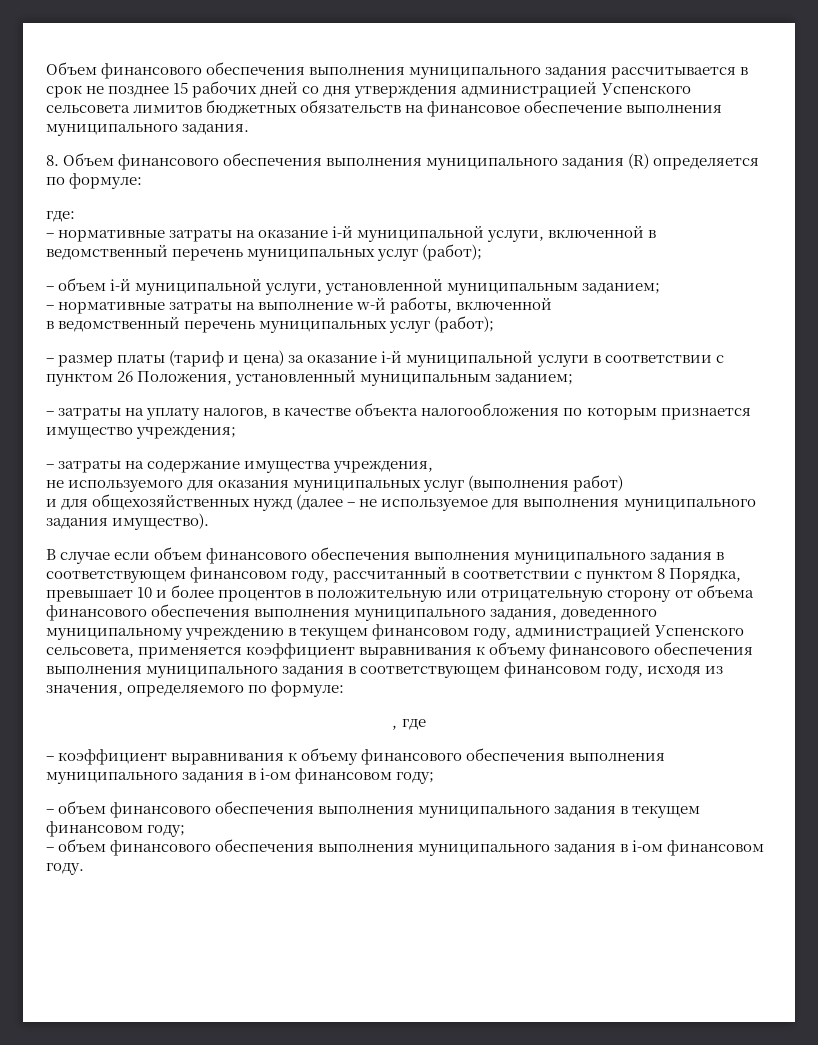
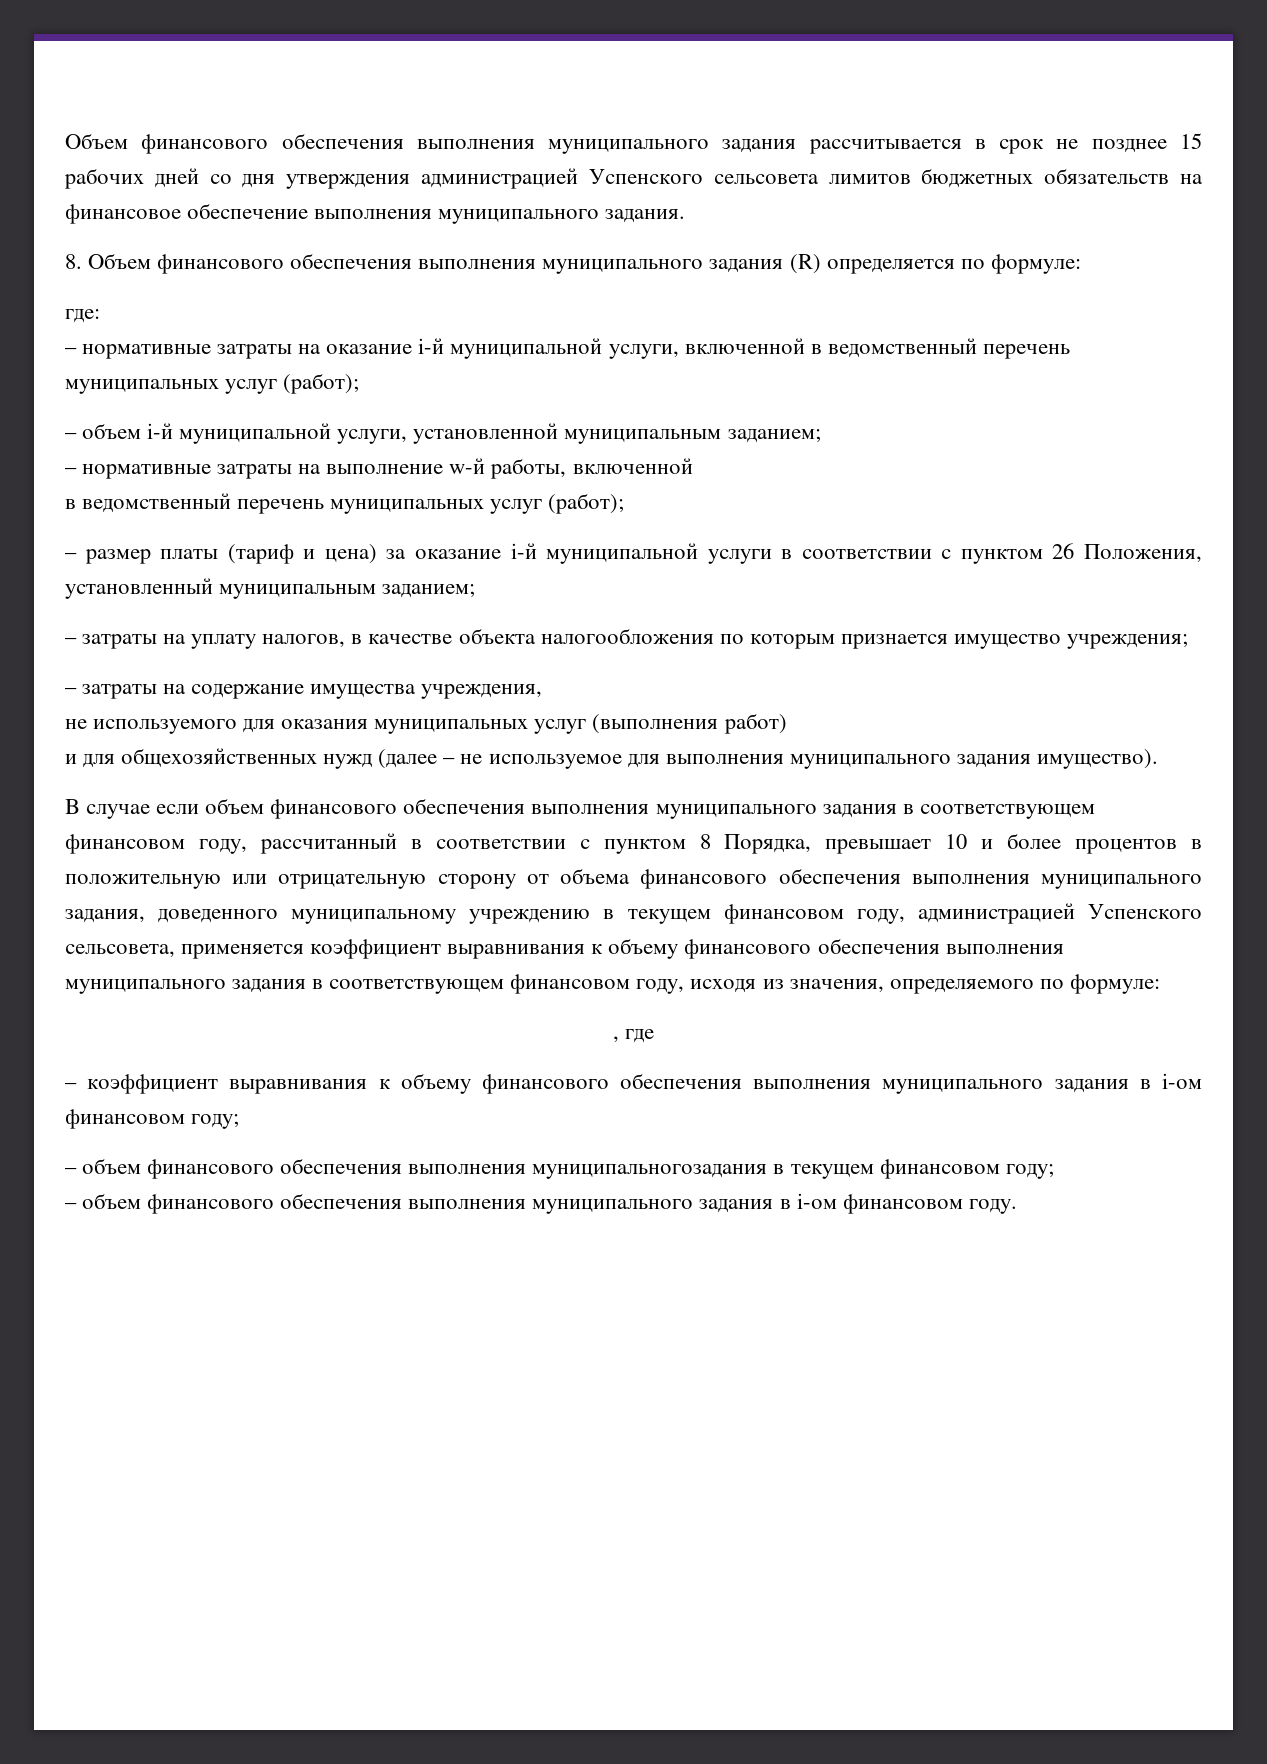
- – объем финансового обеспечения выполнения муниципального задания в текущем финансовом году;
+ – объем финансового обеспечения выполнения муниципальногозадания в текущем финансовом году;

